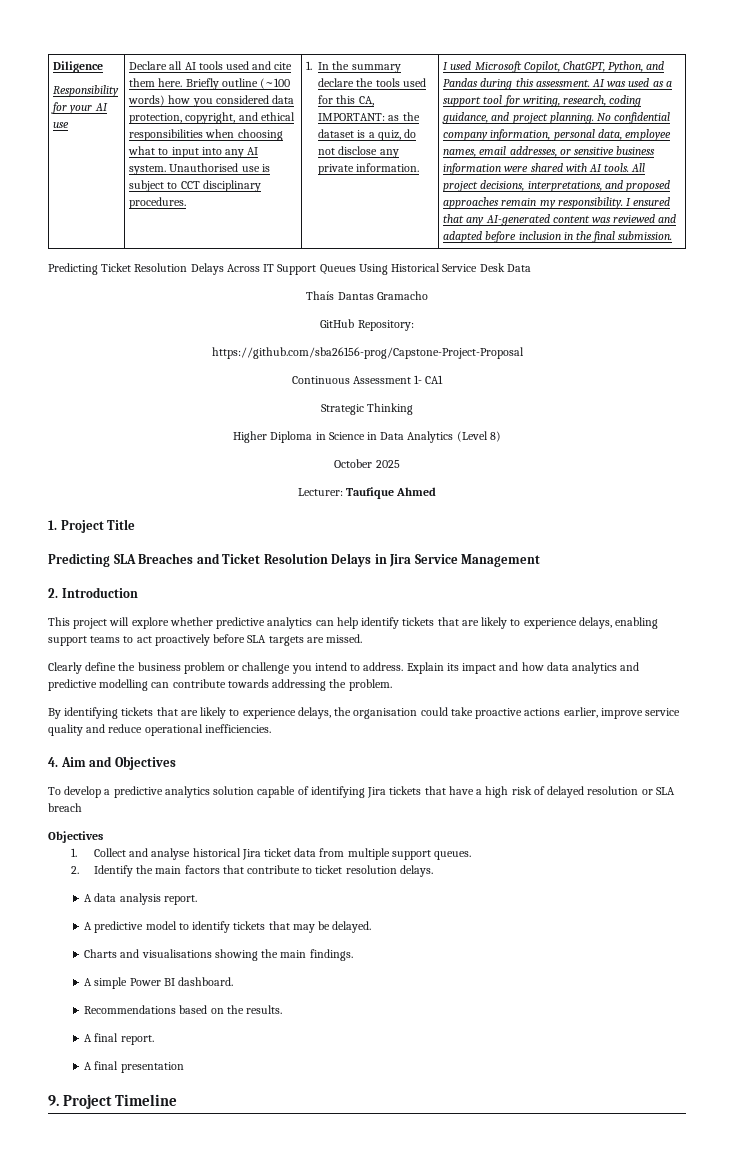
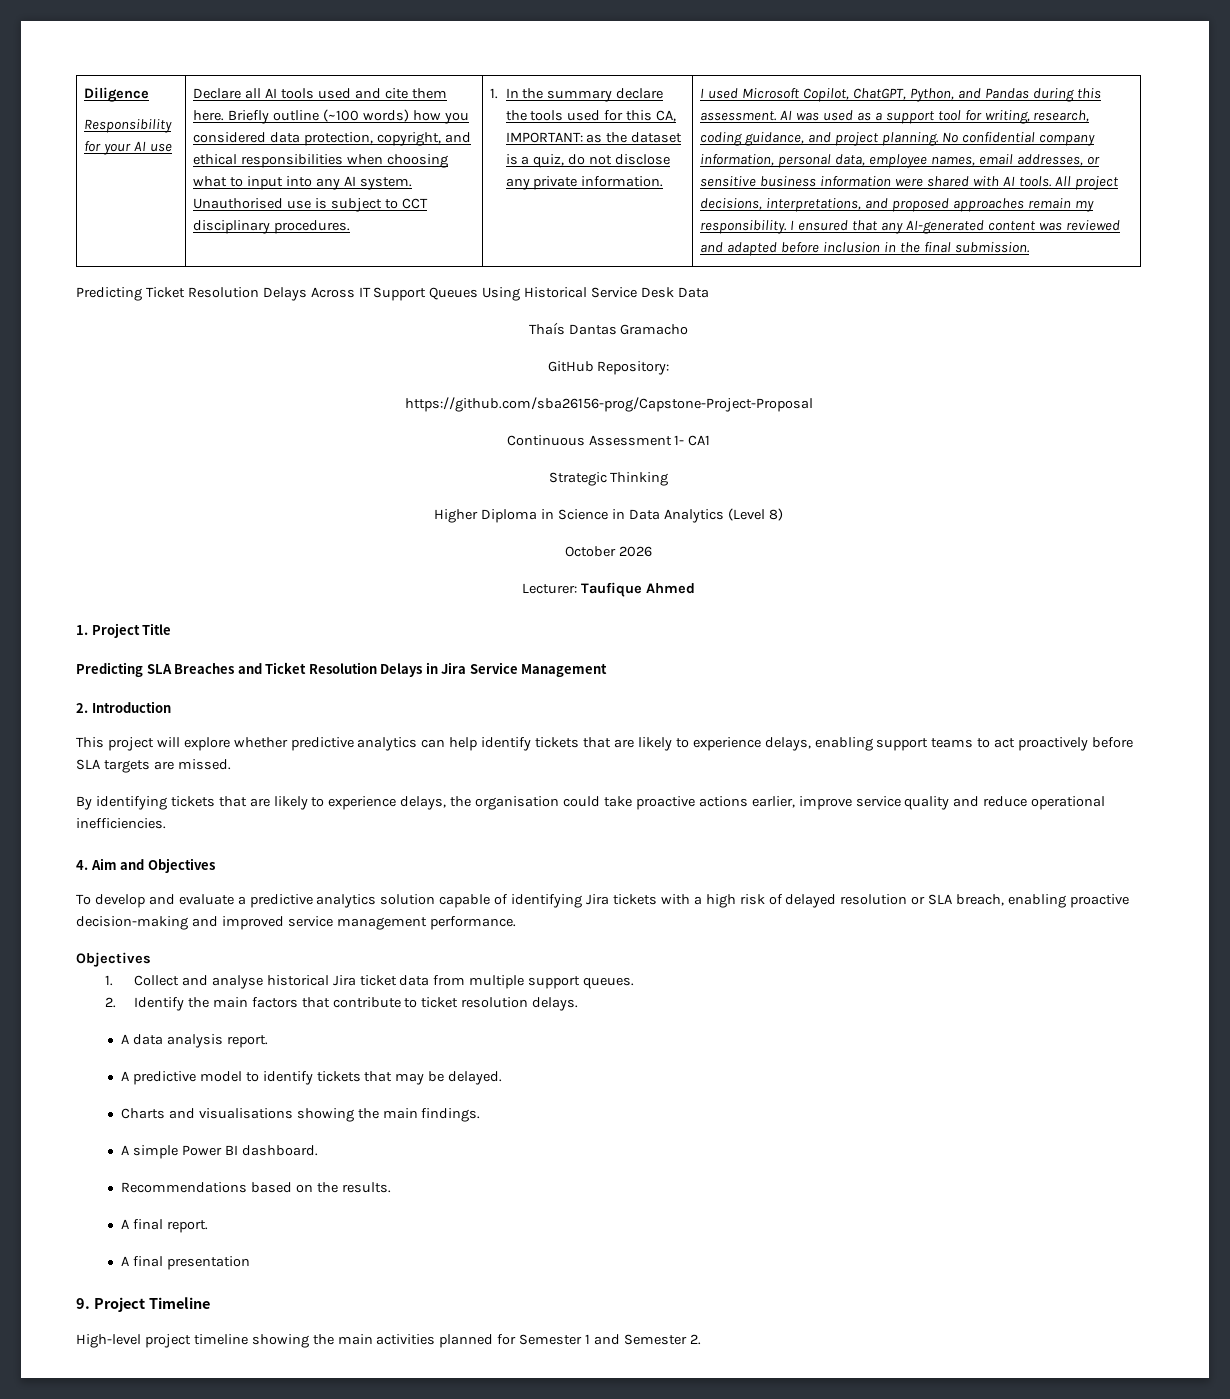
- October 2025
+ October 2026
- Clearly define the business problem or challenge you intend to address. Explain its impact and how data analytics and predictive modelling can contribute towards addressing the problem.
- To develop a predictive analytics solution capable of identifying Jira tickets that have a high risk of delayed resolution or SLA breach
+ To develop and evaluate a predictive analytics solution capable of identifying Jira tickets with a high risk of delayed resolution or SLA breach, enabling proactive decision-making and improved service management performance.
+ High-level project timeline showing the main activities planned for Semester 1 and Semester 2.

